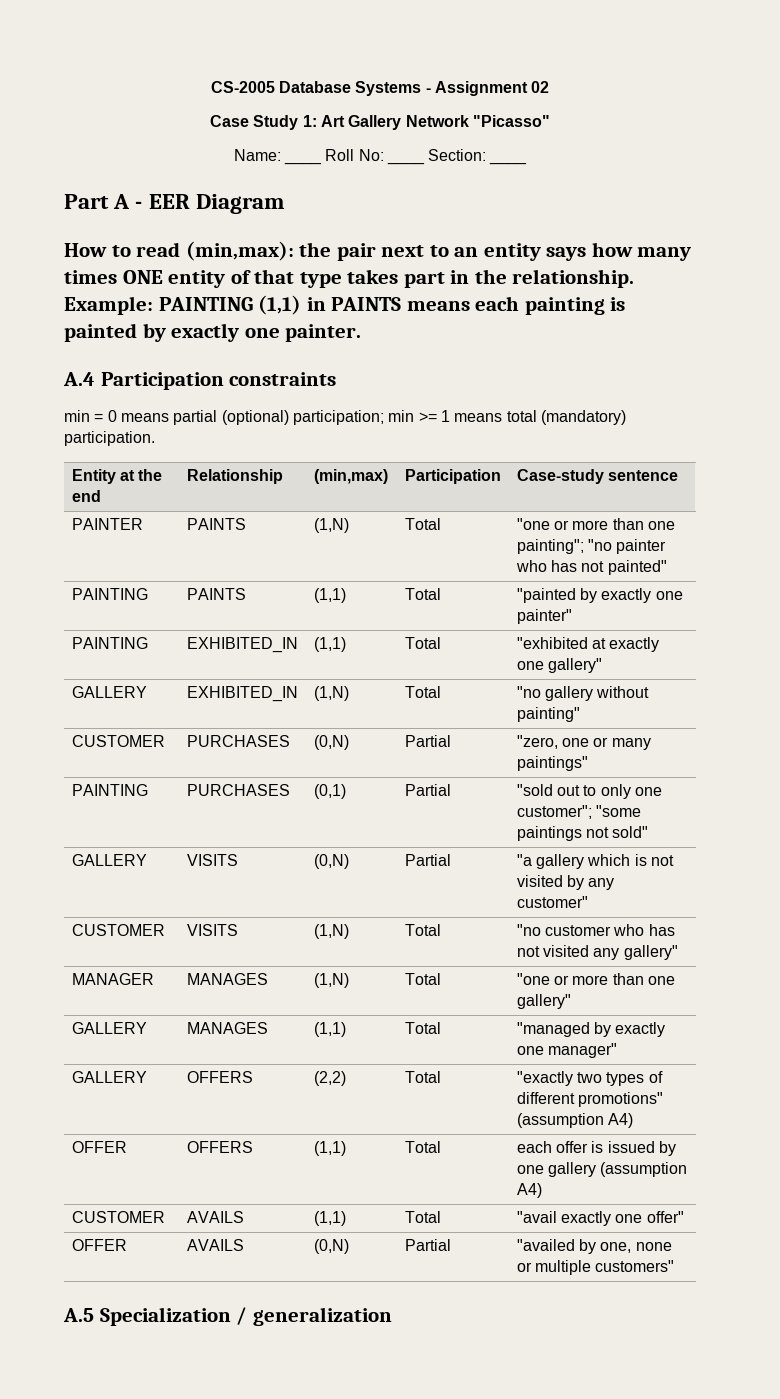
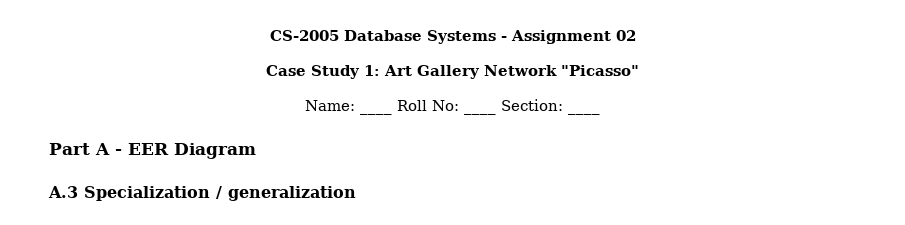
- How to read (min,max): the pair next to an entity says how many times ONE entity of that type takes part in the relationship. Example: PAINTING (1,1) in PAINTS means each painting is painted by exactly one painter.
- A.4 Participation constraints
- min = 0 means partial (optional) participation; min >= 1 means total (mandatory) participation.
- Entity at the end | Relationship | (min,max) | Participation | Case-study sentence
- PAINTER | PAINTS | (1,N) | Total | "one or more than one painting"; "no painter who has not painted"
- PAINTING | PAINTS | (1,1) | Total | "painted by exactly one painter"
- PAINTING | EXHIBITED_IN | (1,1) | Total | "exhibited at exactly one gallery"
- GALLERY | EXHIBITED_IN | (1,N) | Total | "no gallery without painting"
- CUSTOMER | PURCHASES | (0,N) | Partial | "zero, one or many paintings"
- PAINTING | PURCHASES | (0,1) | Partial | "sold out to only one customer"; "some paintings not sold"
- GALLERY | VISITS | (0,N) | Partial | "a gallery which is not visited by any customer"
- CUSTOMER | VISITS | (1,N) | Total | "no customer who has not visited any gallery"
- MANAGER | MANAGES | (1,N) | Total | "one or more than one gallery"
- GALLERY | MANAGES | (1,1) | Total | "managed by exactly one manager"
- GALLERY | OFFERS | (2,2) | Total | "exactly two types of different promotions" (assumption A4)
- OFFER | OFFERS | (1,1) | Total | each offer is issued by one gallery (assumption A4)
- CUSTOMER | AVAILS | (1,1) | Total | "avail exactly one offer"
- OFFER | AVAILS | (0,N) | Partial | "availed by one, none or multiple customers"
- A.5 Specialization / generalization
+ A.3 Specialization / generalization

